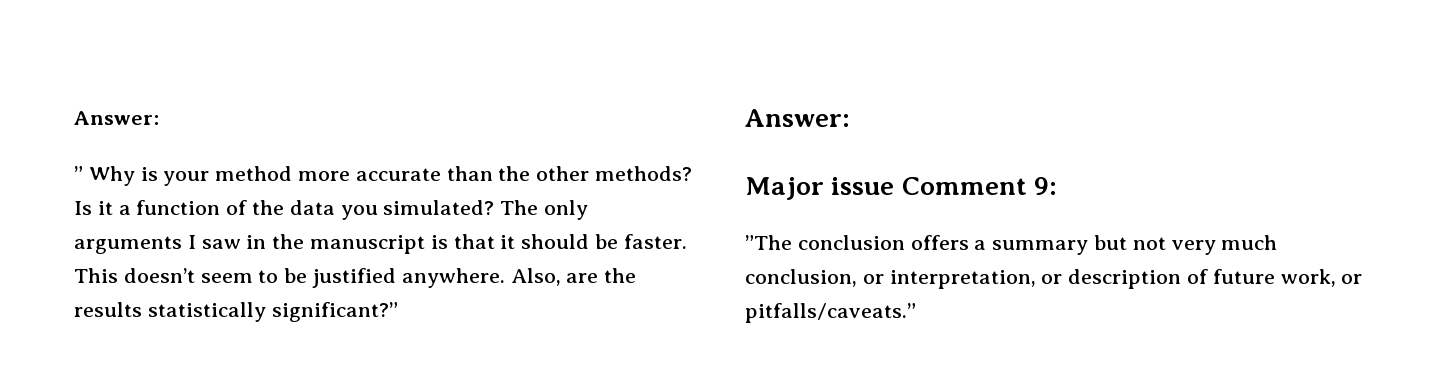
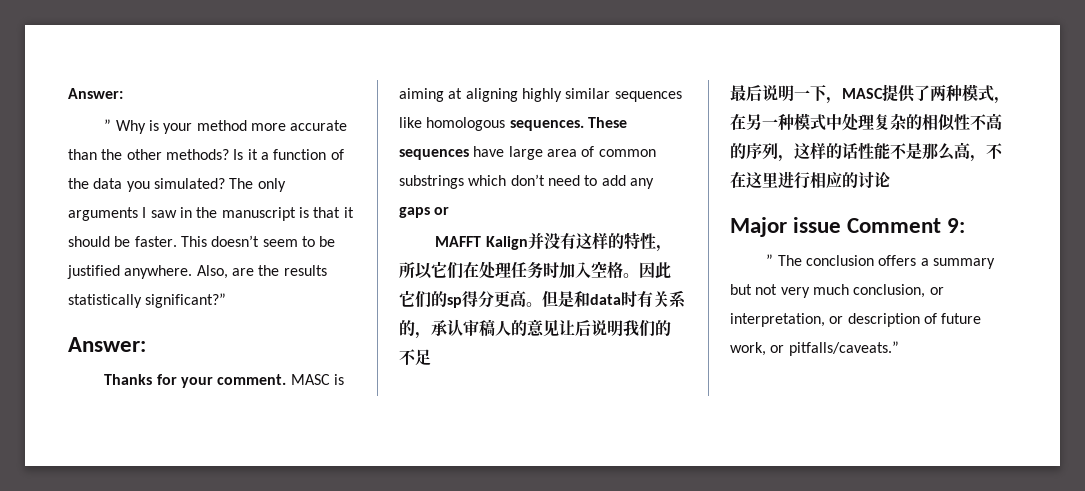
+ Thanks for your comment. MASC is aiming at aligning highly similar sequences like homologous sequences. These sequences have large area of common substrings which don’t need to add any gaps or
+ MAFFT Kalign并没有这样的特性，所以它们在处理任务时加入空格。因此它们的sp得分更高。但是和data时有关系的，承认审稿人的意见让后说明我们的不足
+ 最后说明一下，MASC提供了两种模式，在另一种模式中处理复杂的相似性不高的序列，这样的话性能不是那么高，不在这里进行相应的讨论
- ”The conclusion offers a summary but not very much conclusion, or interpretation, or description of future work, or pitfalls/caveats.”
+ ” The conclusion offers a summary but not very much conclusion, or interpretation, or description of future work, or pitfalls/caveats.”

